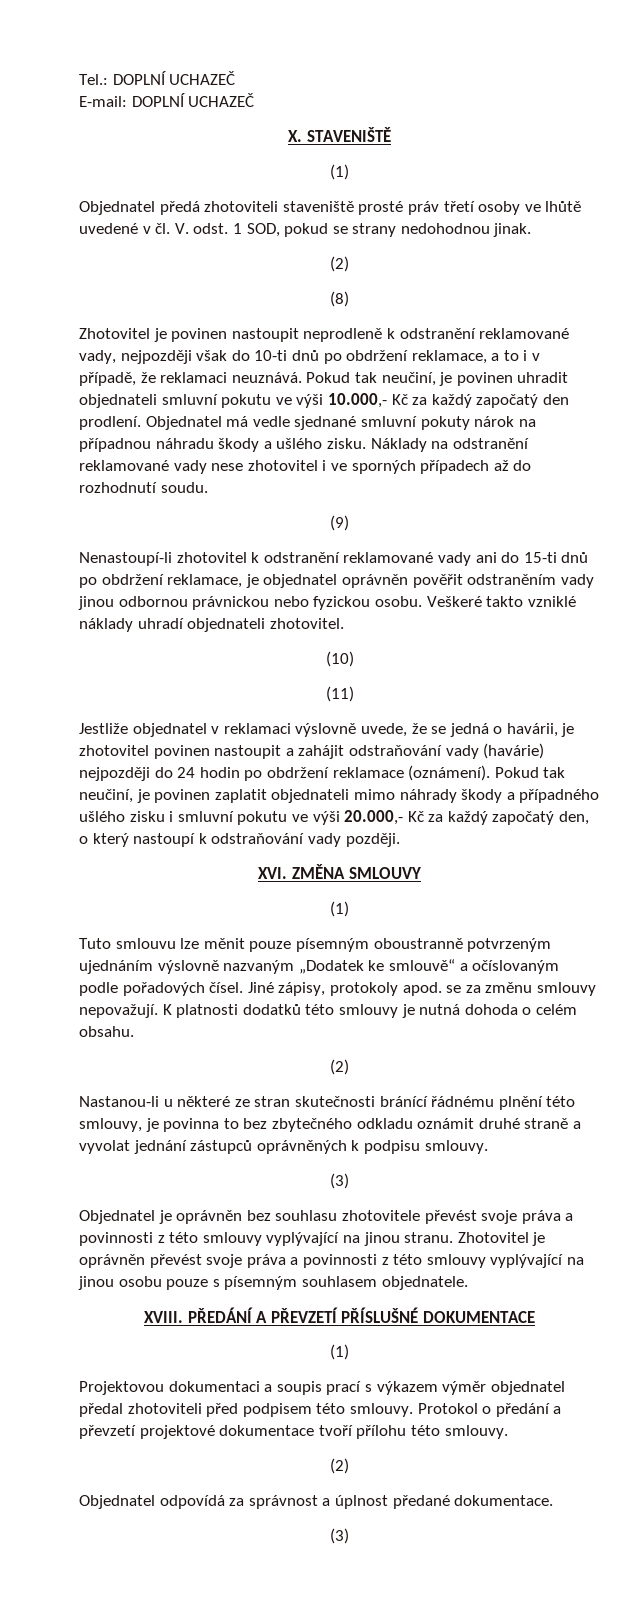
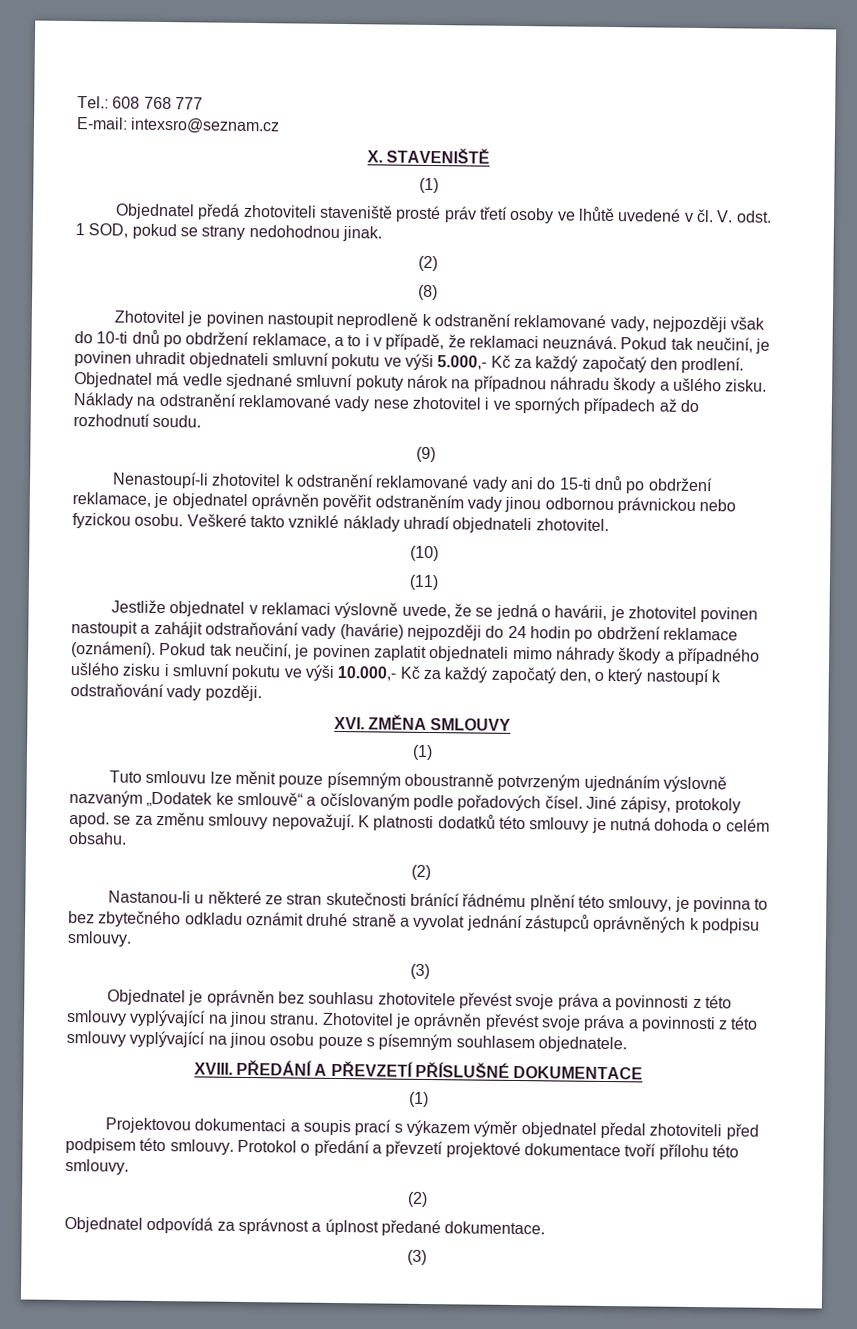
- Tel.: DOPLNÍ UCHAZEČ
+ Tel.: 608 768 777
- E-mail: DOPLNÍ UCHAZEČ
+ E-mail: intexsro@seznam.cz
- Pokud tak neučiní, je povinen uhradit objednateli smluvní pokutu ve výši 10.000,- Kč za každý započatý den prodlení.
+ Pokud tak neučiní, je povinen uhradit objednateli smluvní pokutu ve výši 5.000,- Kč za každý započatý den prodlení.
- Pokud tak neučiní, je povinen zaplatit objednateli mimo náhrady škody a případného ušlého zisku i smluvní pokutu ve výši 20.000,- Kč za každý započatý den, o který nastoupí k odstraňování vady později.
+ Pokud tak neučiní, je povinen zaplatit objednateli mimo náhrady škody a případného ušlého zisku i smluvní pokutu ve výši 10.000,- Kč za každý započatý den, o který nastoupí k odstraňování vady později.

